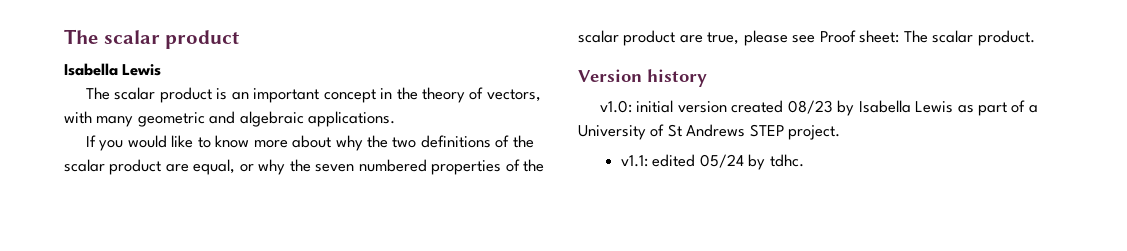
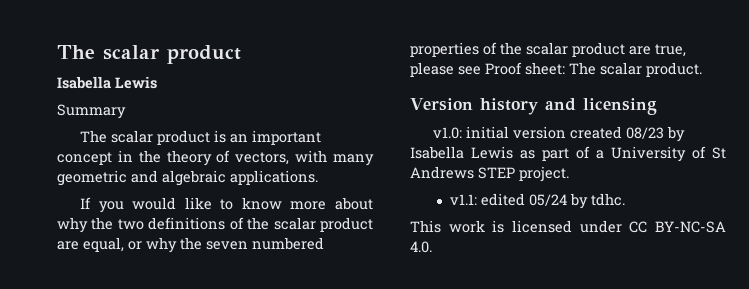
+ Summary
- Version history
+ Version history and licensing
+ This work is licensed under CC BY-NC-SA 4.0.

